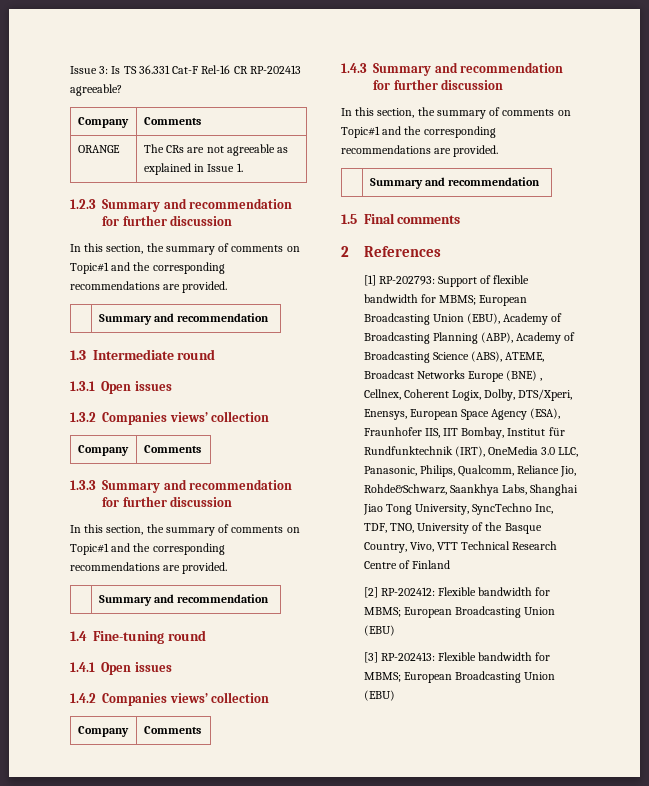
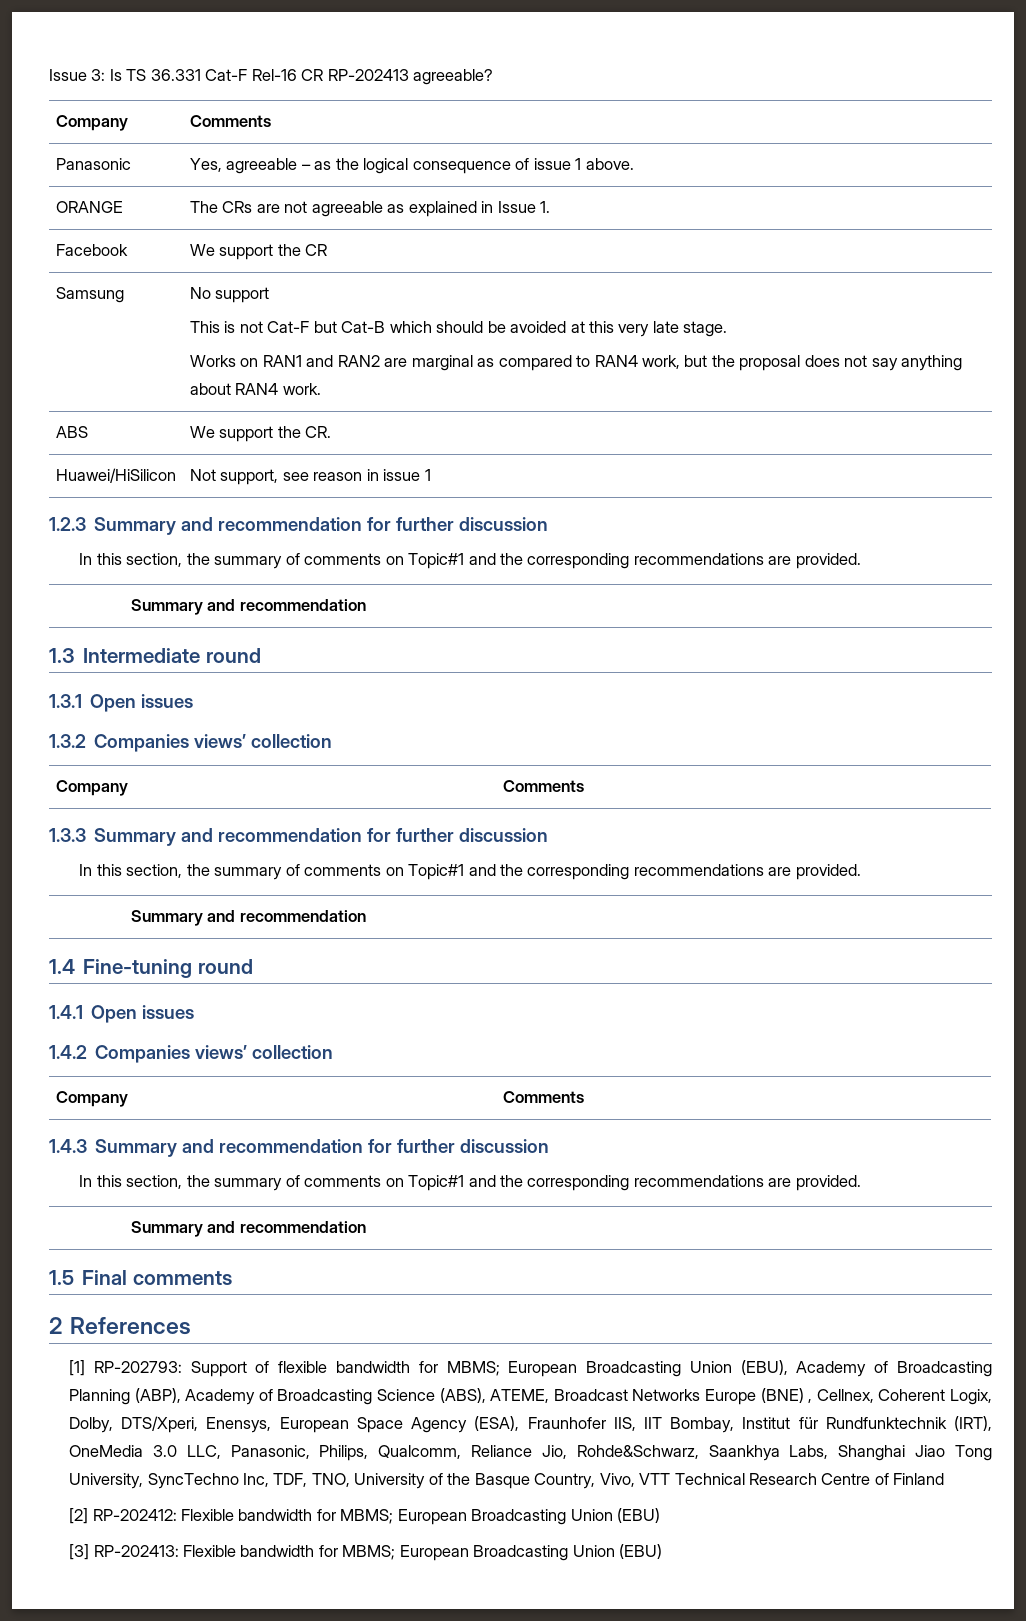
+ Panasonic | Yes, agreeable – as the logical consequence of issue 1 above.
+ Facebook | We support the CR
+ Samsung | No support
+ This is not Cat-F but Cat-B which should be avoided at this very late stage.
+ Works on RAN1 and RAN2 are marginal as compared to RAN4 work, but the proposal does not say anything about RAN4 work.
+ ABS | We support the CR.
+ Huawei/HiSilicon | Not support, see reason in issue 1

